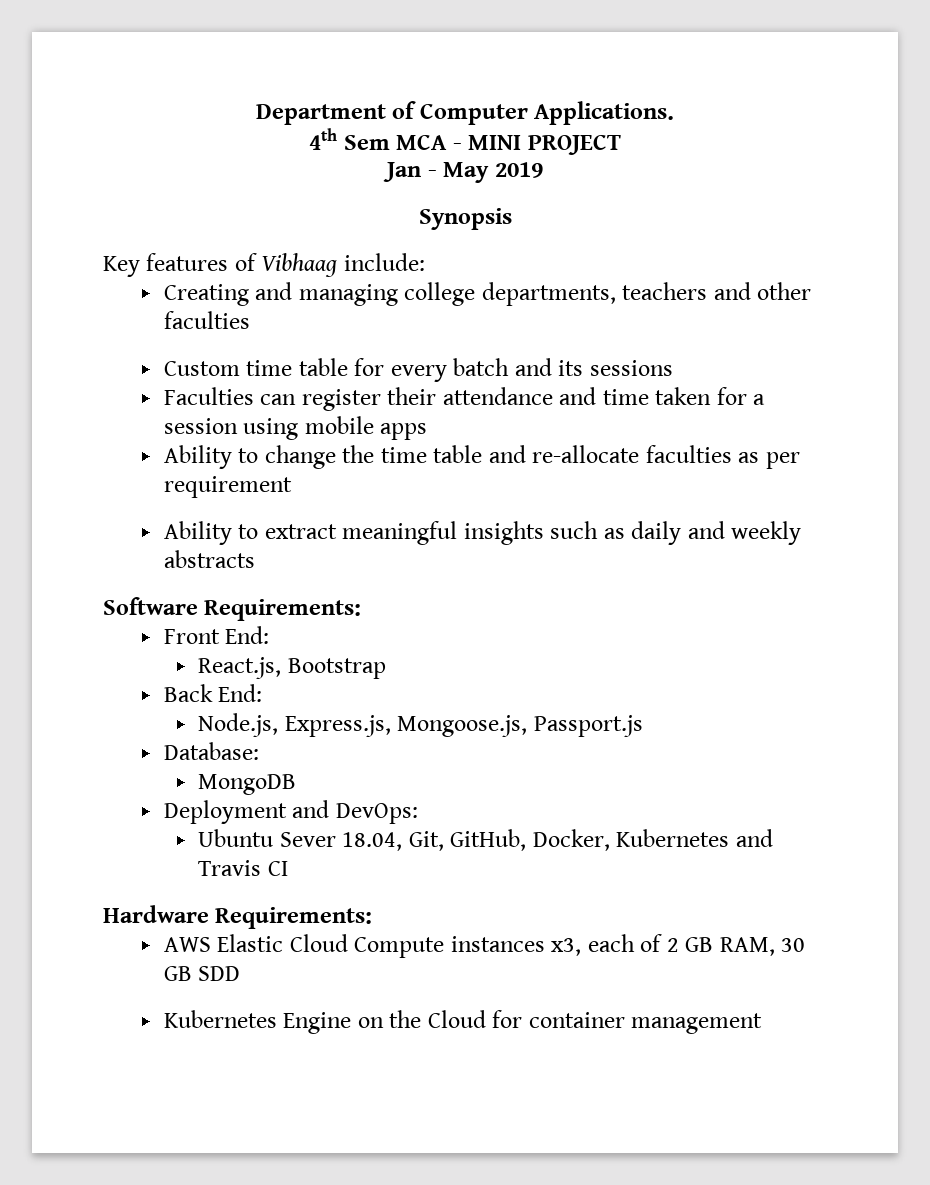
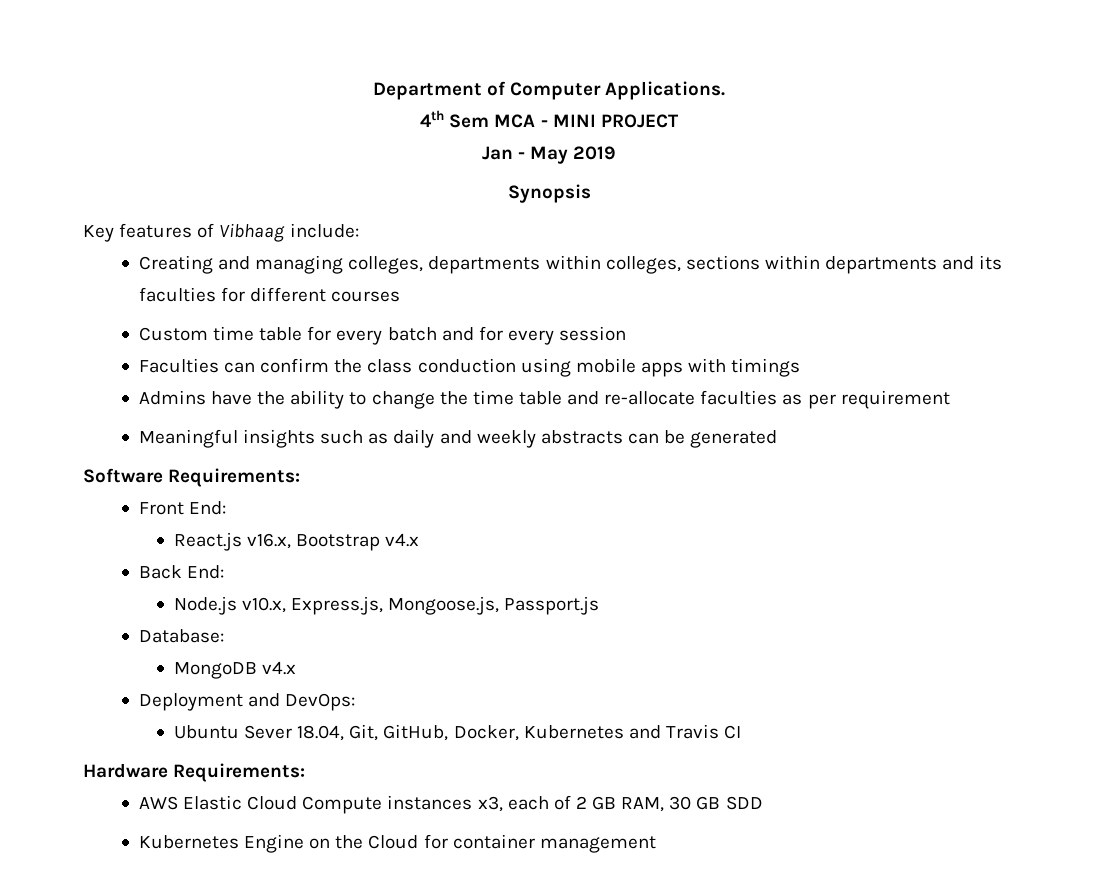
- Creating and managing college departments, teachers and other faculties
+ Creating and managing colleges, departments within colleges, sections within departments and its faculties for different courses
- Custom time table for every batch and its sessions
+ Custom time table for every batch and for every session
- Faculties can register their attendance and time taken for a session using mobile apps
- Ability to change the time table and re-allocate faculties as per requirement
+ Faculties can confirm the class conduction using mobile apps with timings
+ Admins have the ability to change the time table and re-allocate faculties as per requirement
- Ability to extract meaningful insights such as daily and weekly abstracts
+ Meaningful insights such as daily and weekly abstracts can be generated
- React.js, Bootstrap
+ React.js v16.x, Bootstrap v4.x
- Node.js, Express.js, Mongoose.js, Passport.js
+ Node.js v10.x, Express.js, Mongoose.js, Passport.js
- MongoDB
+ MongoDB v4.x

